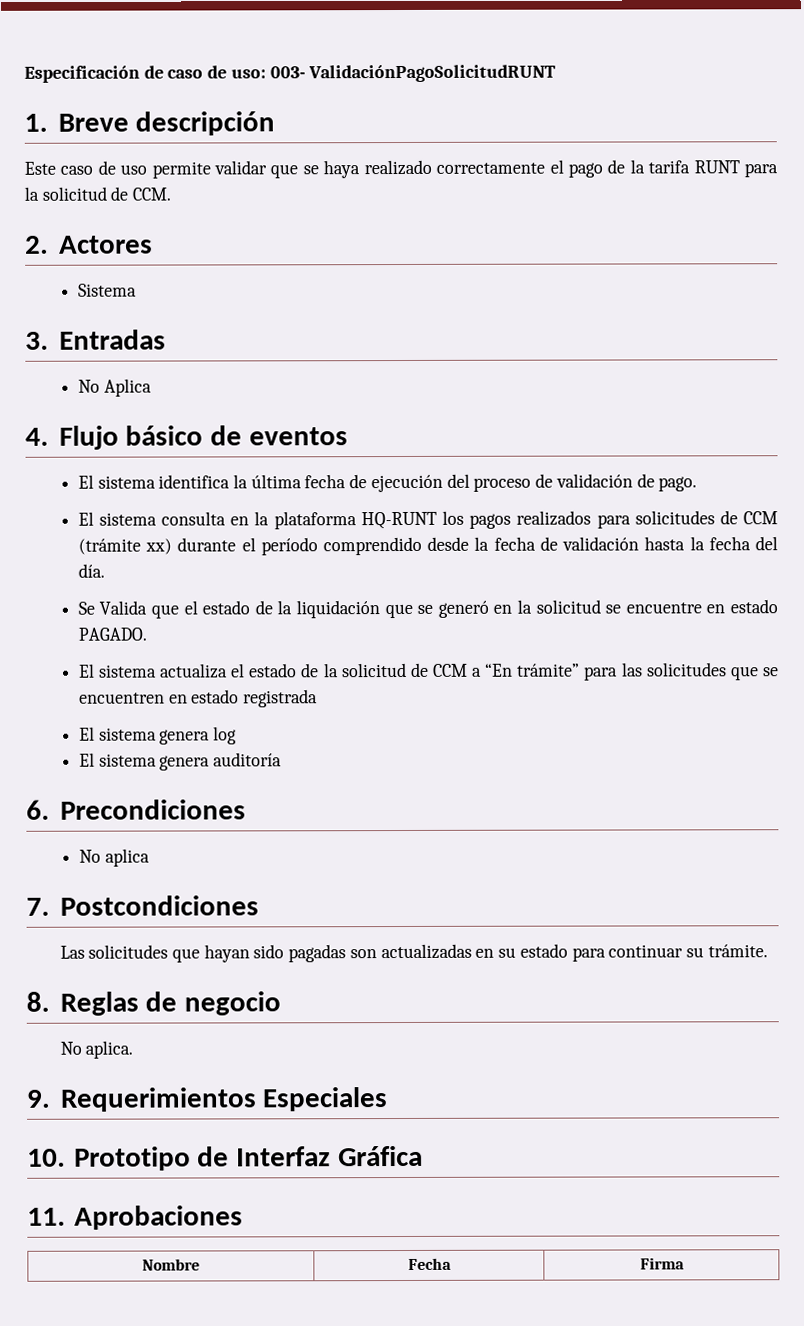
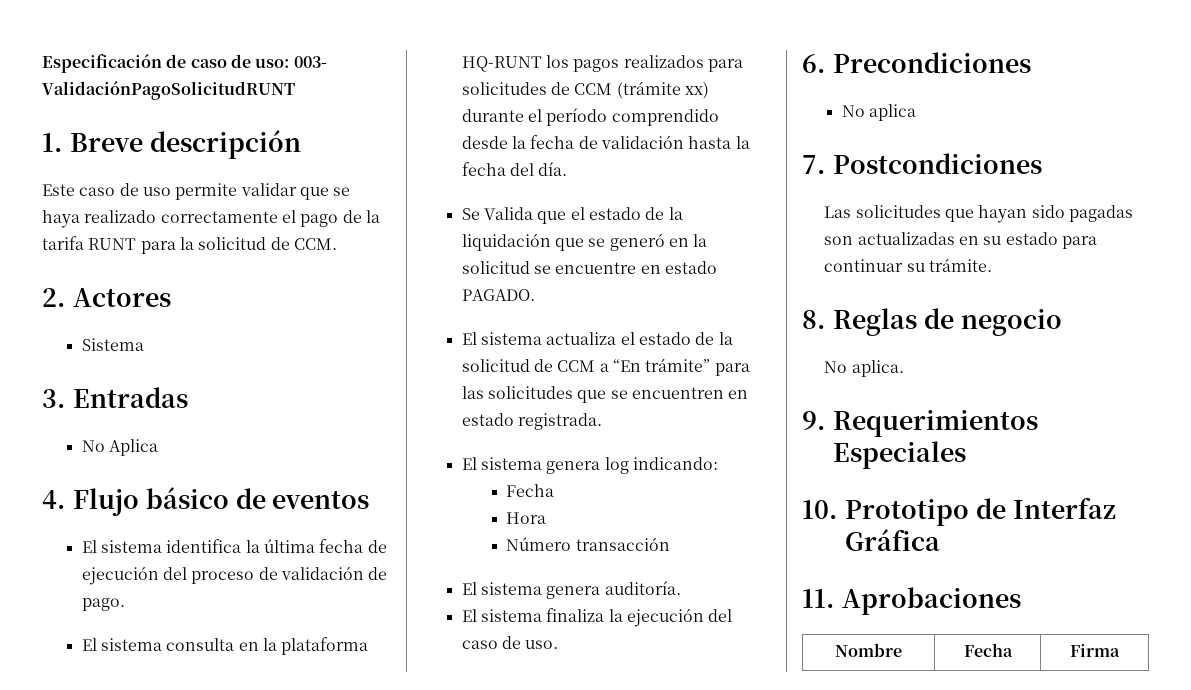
- El sistema actualiza el estado de la solicitud de CCM a “En trámite” para las solicitudes que se encuentren en estado registrada
+ El sistema actualiza el estado de la solicitud de CCM a “En trámite” para las solicitudes que se encuentren en estado registrada.
- El sistema genera log
- El sistema genera auditoría
+ El sistema genera log indicando:
+ Fecha
+ Hora
+ Número transacción
+ El sistema genera auditoría.
+ El sistema finaliza la ejecución del caso de uso.

